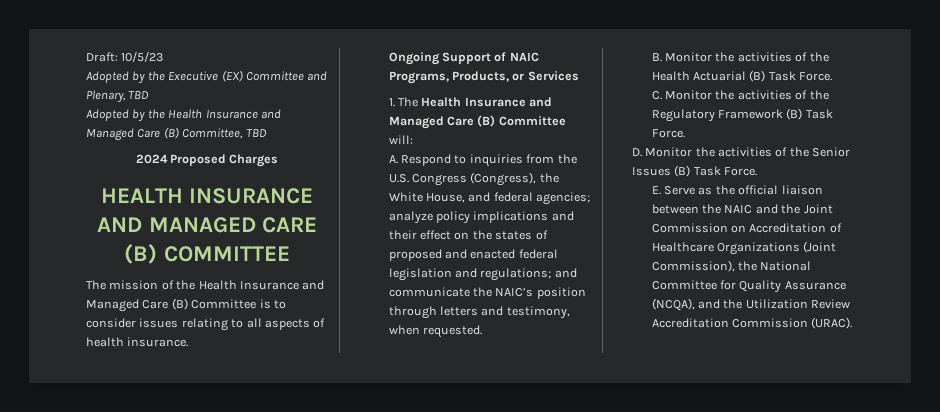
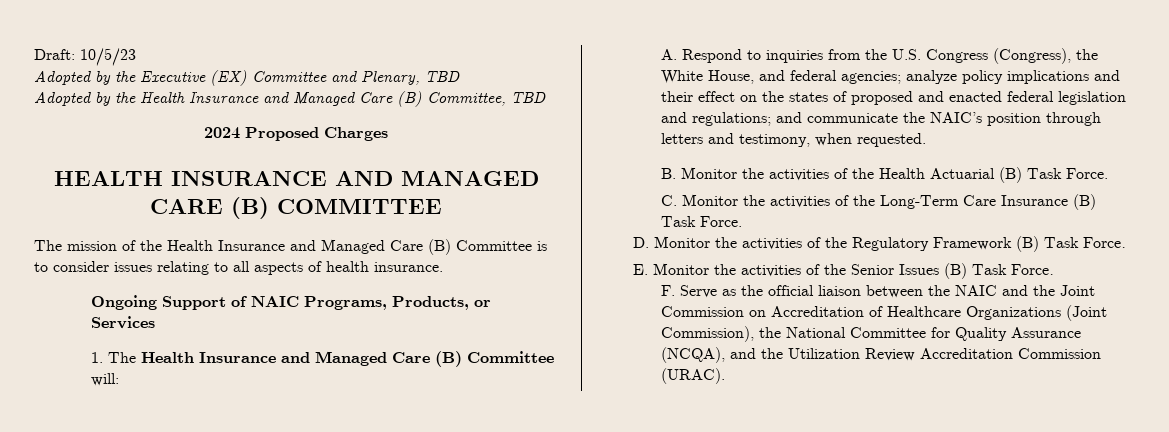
- C. Monitor the activities of the Regulatory Framework (B) Task Force.
+ C. Monitor the activities of the Long-Term Care Insurance (B) Task Force.
+ D. Monitor the activities of the Regulatory Framework (B) Task Force.
- D. Monitor the activities of the Senior Issues (B) Task Force.
+ E. Monitor the activities of the Senior Issues (B) Task Force.
- E. Serve as the official liaison between the NAIC and the Joint Commission on Accreditation of Healthcare Organizations (Joint Commission), the National Committee for Quality Assurance (NCQA), and the Utilization Review Accreditation Commission (URAC).
+ F. Serve as the official liaison between the NAIC and the Joint Commission on Accreditation of Healthcare Organizations (Joint Commission), the National Committee for Quality Assurance (NCQA), and the Utilization Review Accreditation Commission (URAC).

